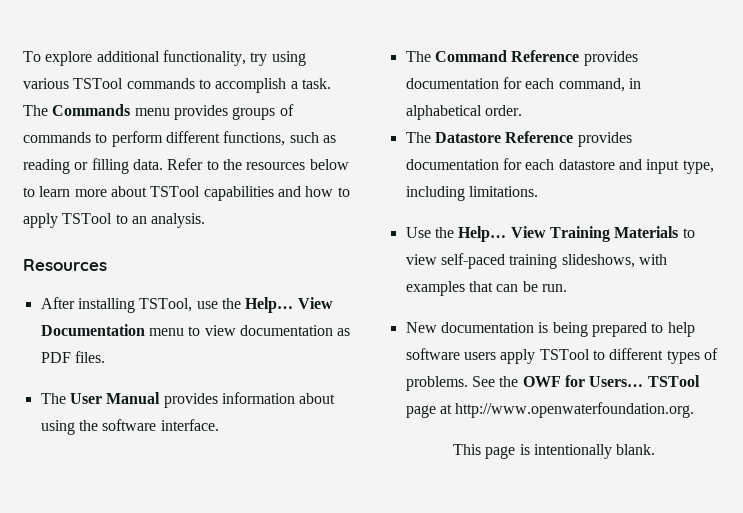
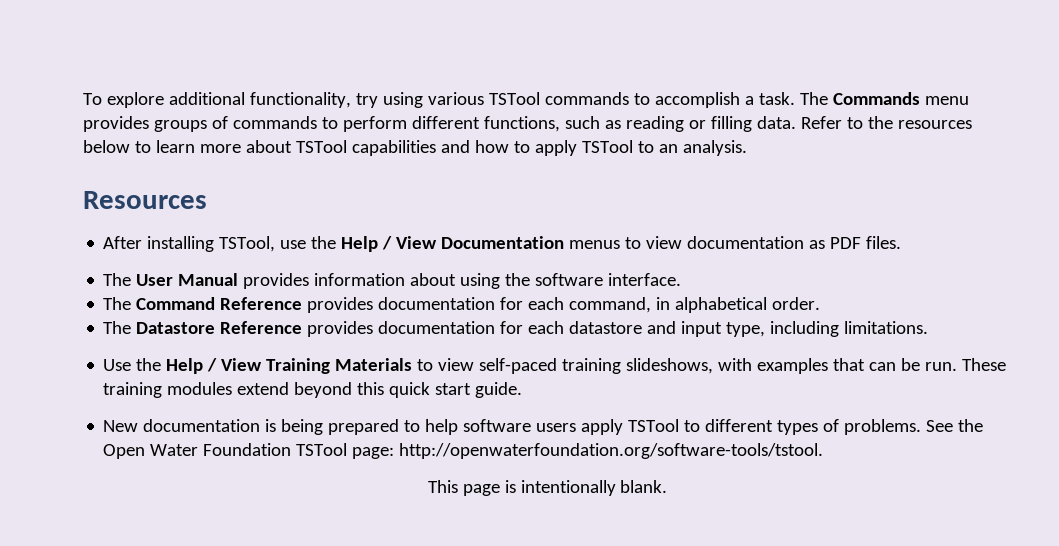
- After installing TSTool, use the Help… View Documentation menu to view documentation as PDF files.
+ After installing TSTool, use the Help / View Documentation menus to view documentation as PDF files.
- Use the Help… View Training Materials to view self-paced training slideshows, with examples that can be run.
+ Use the Help / View Training Materials to view self-paced training slideshows, with examples that can be run. These training modules extend beyond this quick start guide.
- See the OWF for Users… TSTool page at http://www.openwaterfoundation.org.
+ See the Open Water Foundation TSTool page: http://openwaterfoundation.org/software-tools/tstool.

